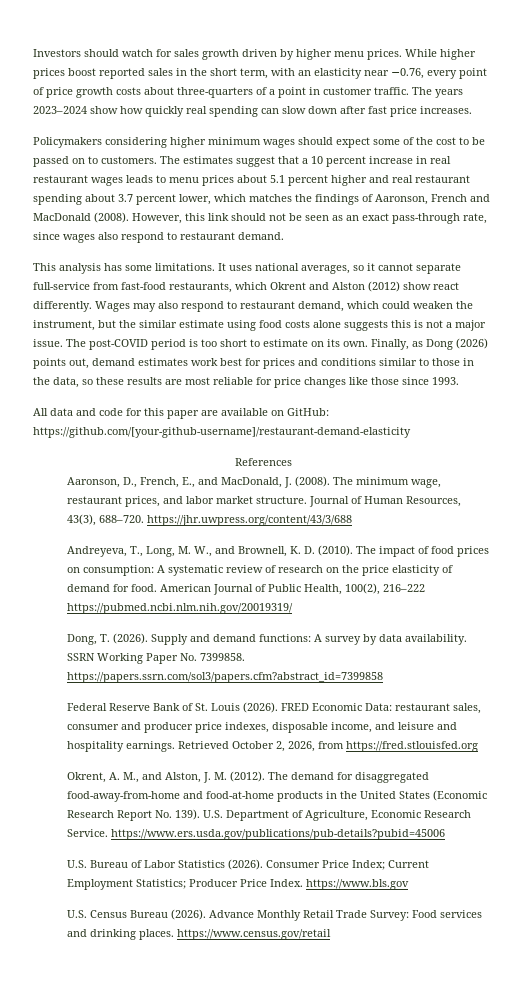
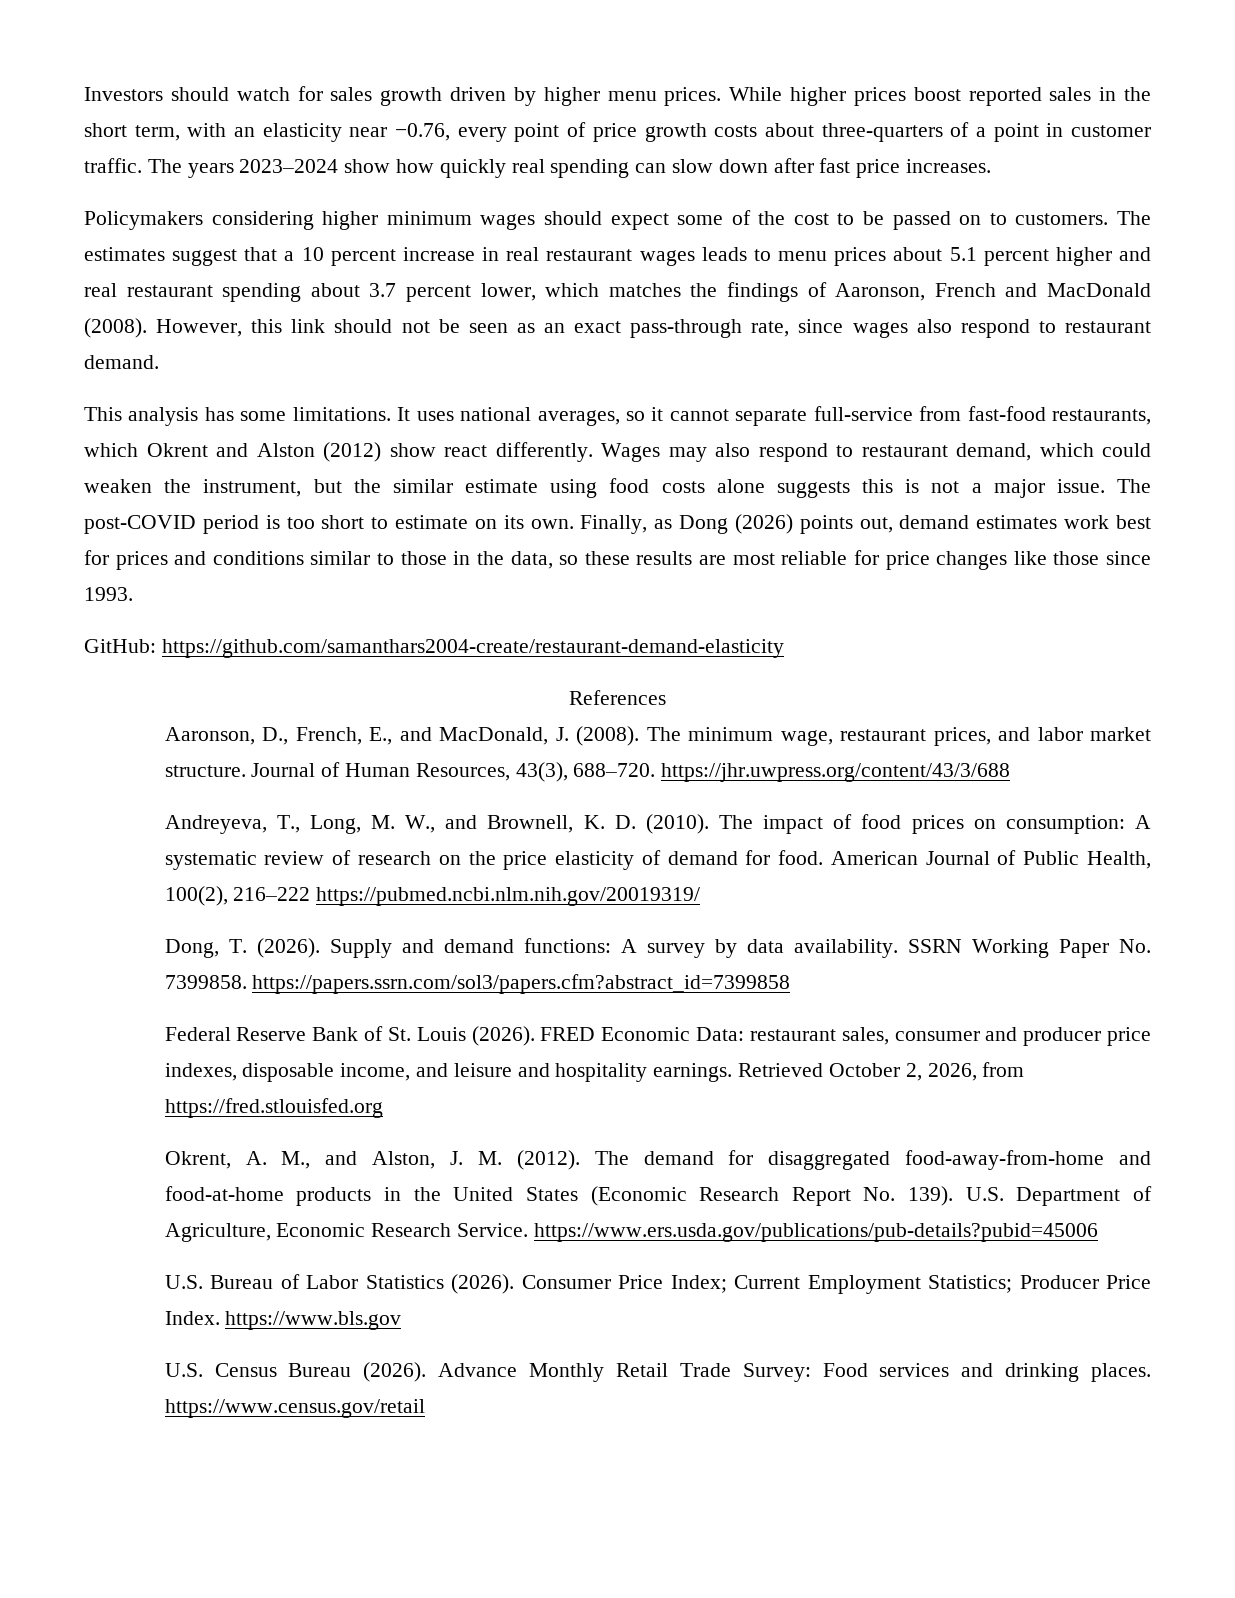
- All data and code for this paper are available on GitHub: https://github.com/[your-github-username]/restaurant-demand-elasticity
+ GitHub: https://github.com/samanthars2004-create/restaurant-demand-elasticity

